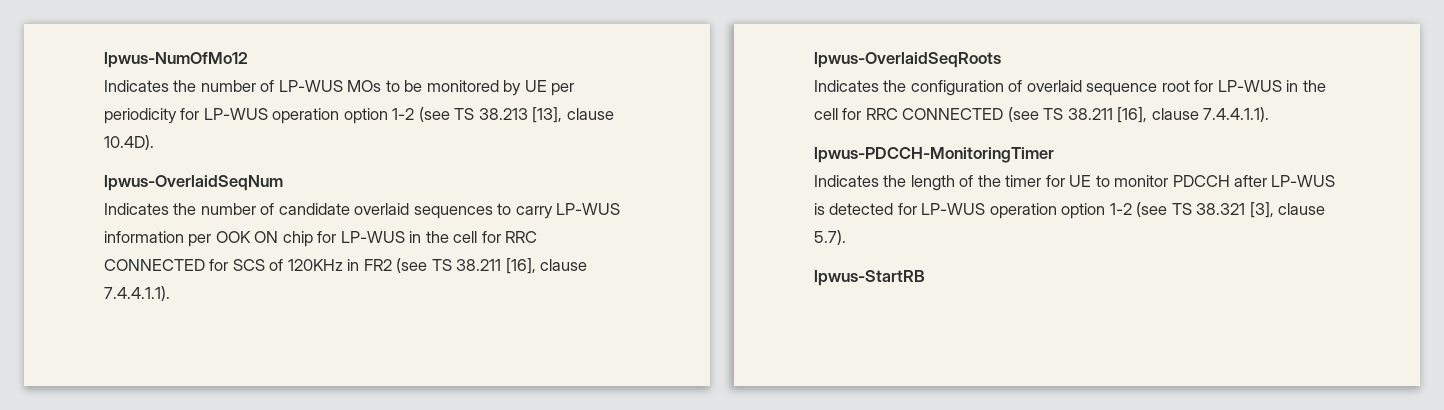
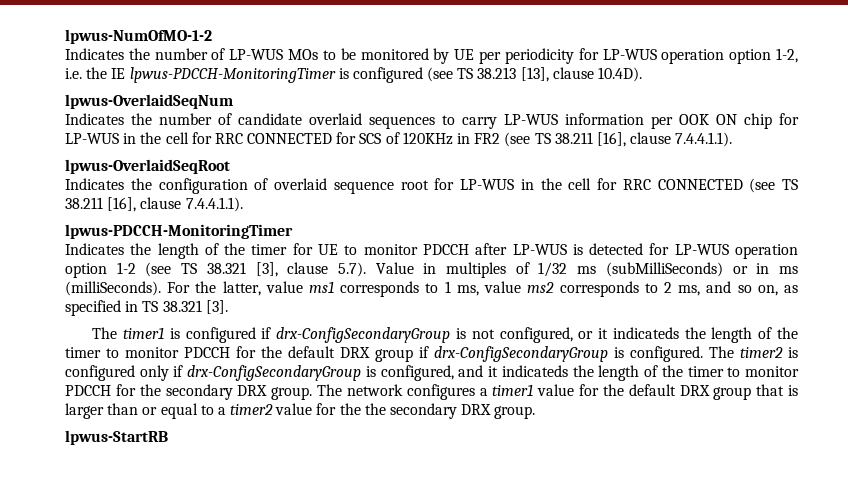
- lpwus-NumOfMo12
+ lpwus-NumOfMO-1-2
- Indicates the number of LP-WUS MOs to be monitored by UE per periodicity for LP-WUS operation option 1-2 (see TS 38.213 [13], clause 10.4D).
+ Indicates the number of LP-WUS MOs to be monitored by UE per periodicity for LP-WUS operation option 1-2, i.e. the IE lpwus-PDCCH-MonitoringTimer is configured (see TS 38.213 [13], clause 10.4D).
- lpwus-OverlaidSeqRoots
+ lpwus-OverlaidSeqRoot
- Indicates the length of the timer for UE to monitor PDCCH after LP-WUS is detected for LP-WUS operation option 1-2 (see TS 38.321 [3], clause 5.7).
+ Indicates the length of the timer for UE to monitor PDCCH after LP-WUS is detected for LP-WUS operation option 1-2 (see TS 38.321 [3], clause 5.7). Value in multiples of 1/32 ms (subMilliSeconds) or in ms (milliSeconds). For the latter, value ms1 corresponds to 1 ms, value ms2 corresponds to 2 ms, and so on, as specified in TS 38.321 [3].
+ The timer1 is configured if drx-ConfigSecondaryGroup is not configured, or it indicateds the length of the timer to monitor PDCCH for the default DRX group if drx-ConfigSecondaryGroup is configured. The timer2 is configured only if drx-ConfigSecondaryGroup is configured, and it indicateds the length of the timer to monitor PDCCH for the secondary DRX group. The network configures a timer1 value for the default DRX group that is larger than or equal to a timer2 value for the the secondary DRX group.

